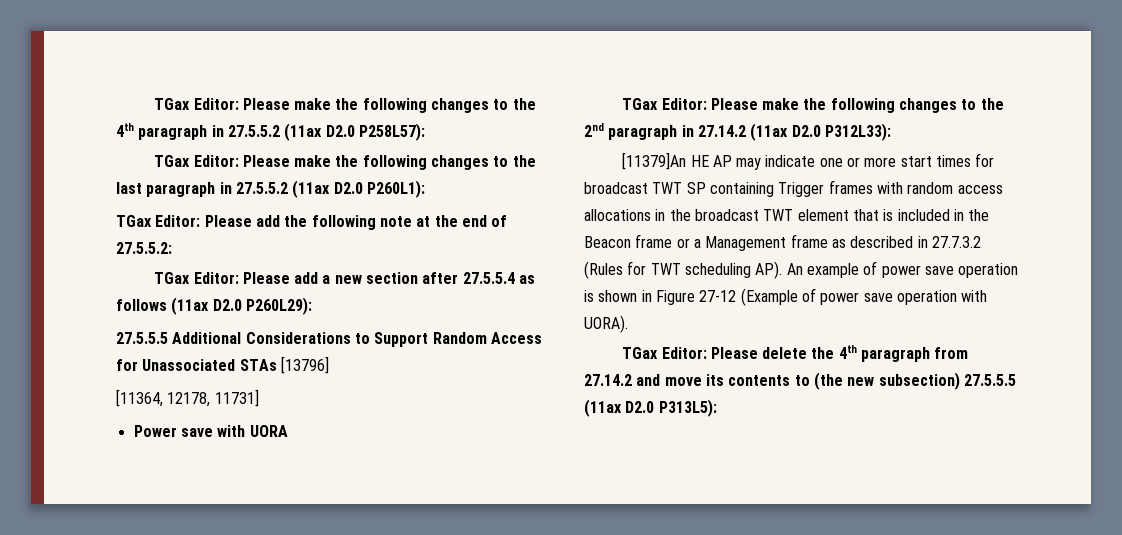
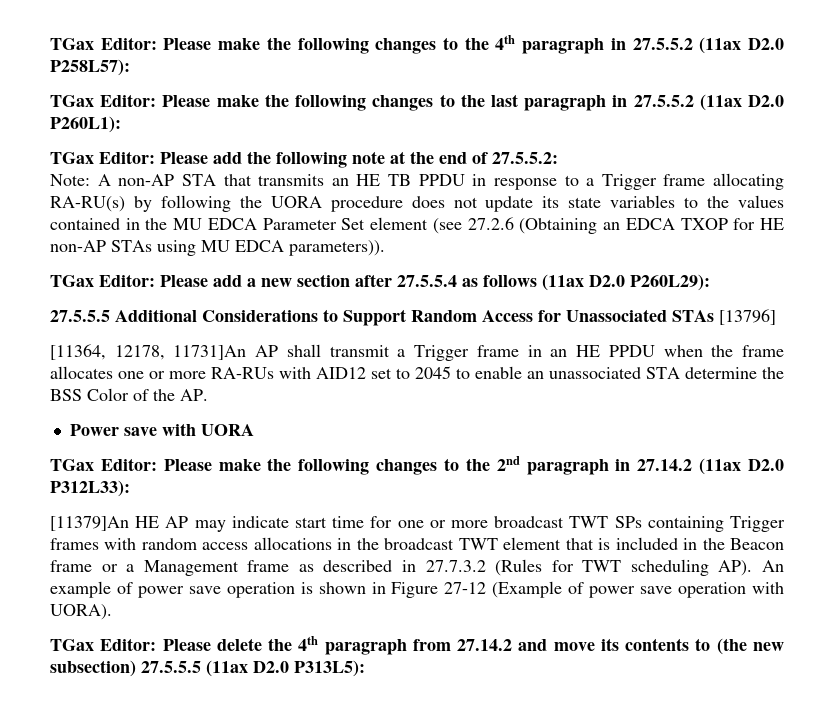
+ Note: A non-AP STA that transmits an HE TB PPDU in response to a Trigger frame allocating RA-RU(s) by following the UORA procedure does not update its state variables to the values contained in the MU EDCA Parameter Set element (see 27.2.6 (Obtaining an EDCA TXOP for HE non-AP STAs using MU EDCA parameters)).
- [11364, 12178, 11731]
+ [11364, 12178, 11731]An AP shall transmit a Trigger frame in an HE PPDU when the frame allocates one or more RA-RUs with AID12 set to 2045 to enable an unassociated STA determine the BSS Color of the AP.
- [11379]An HE AP may indicate one or more start times for broadcast TWT SP containing Trigger frames with random access allocations in the broadcast TWT element that is included in the Beacon frame or a Management frame as described in 27.7.3.2 (Rules for TWT scheduling AP). An example of power save operation is shown in Figure 27-12 (Example of power save operation with UORA).
+ [11379]An HE AP may indicate start time for one or more broadcast TWT SPs containing Trigger frames with random access allocations in the broadcast TWT element that is included in the Beacon frame or a Management frame as described in 27.7.3.2 (Rules for TWT scheduling AP). An example of power save operation is shown in Figure 27-12 (Example of power save operation with UORA).

